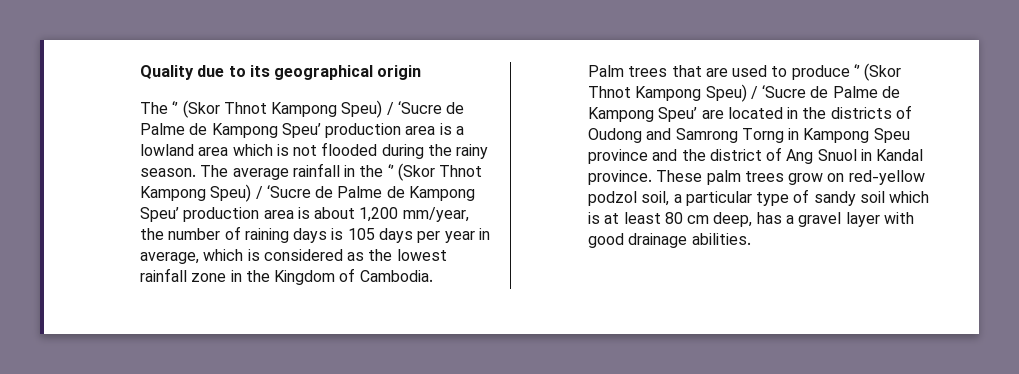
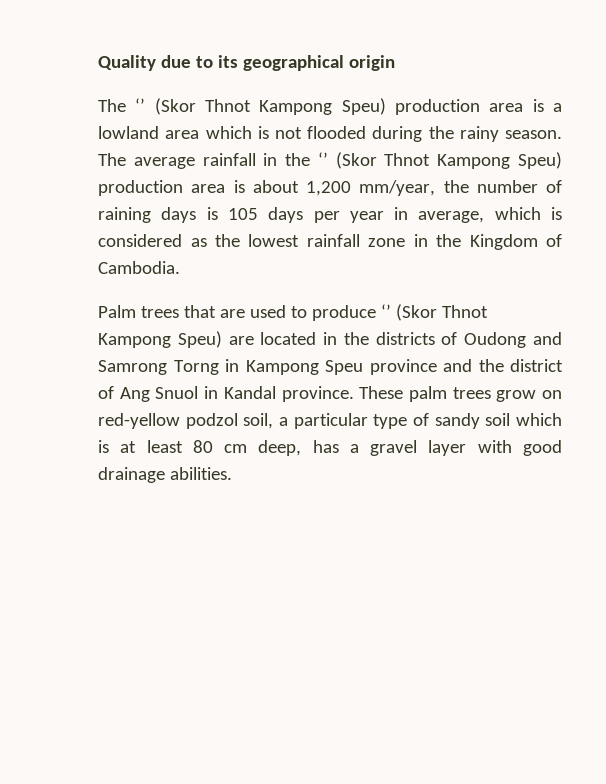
- The ‘’ (Skor Thnot Kampong Speu) / ‘Sucre de Palme de Kampong Speu’ production area is a lowland area which is not flooded during the rainy season.
+ The ‘’ (Skor Thnot Kampong Speu) production area is a lowland area which is not flooded during the rainy season.
- The average rainfall in the ‘’ (Skor Thnot Kampong Speu) / ‘Sucre de Palme de Kampong Speu’ production area is about 1,200 mm/year, the number of raining days is 105 days per year in average, which is considered as the lowest rainfall zone in the Kingdom of Cambodia.
+ The average rainfall in the ‘’ (Skor Thnot Kampong Speu) production area is about 1,200 mm/year, the number of raining days is 105 days per year in average, which is considered as the lowest rainfall zone in the Kingdom of Cambodia.
- Palm trees that are used to produce ‘’ (Skor Thnot Kampong Speu) / ‘Sucre de Palme de Kampong Speu’ are located in the districts of Oudong and Samrong Torng in Kampong Speu province and the district of Ang Snuol in Kandal province.
+ Palm trees that are used to produce ‘’ (Skor Thnot Kampong Speu) are located in the districts of Oudong and Samrong Torng in Kampong Speu province and the district of Ang Snuol in Kandal province.

